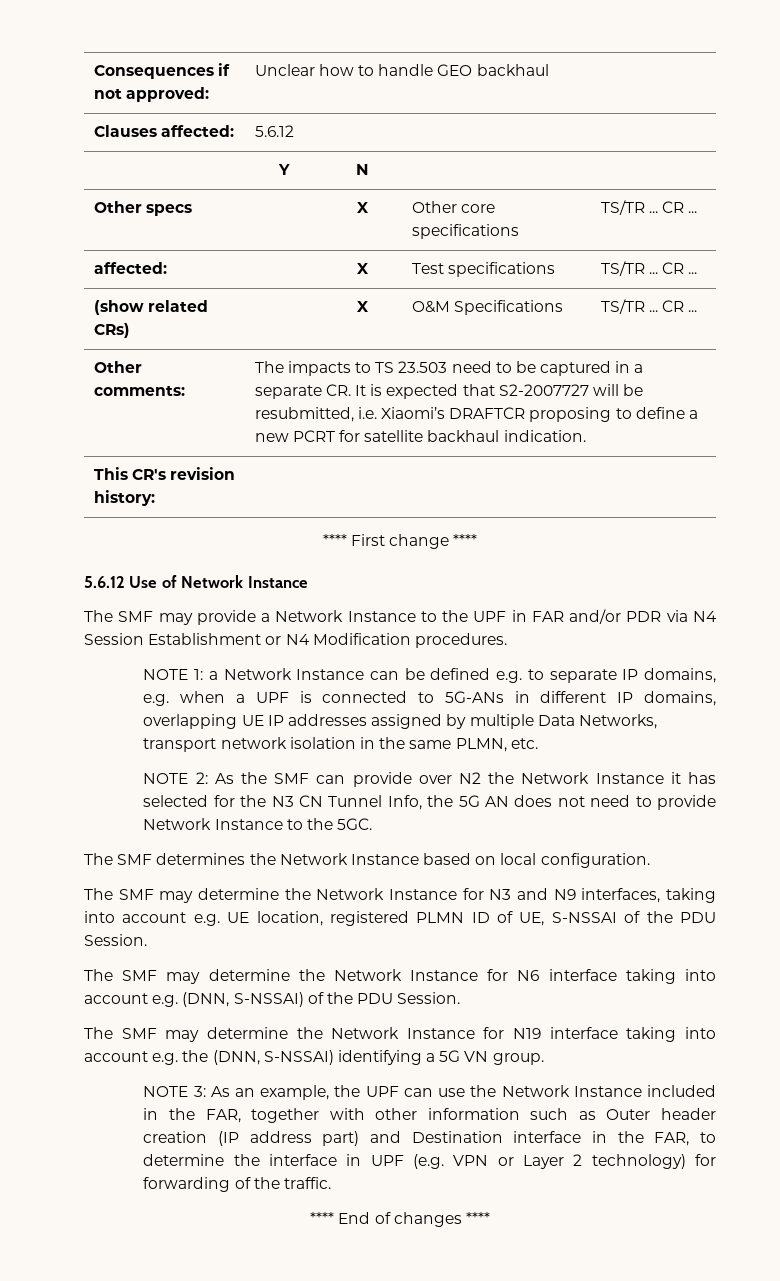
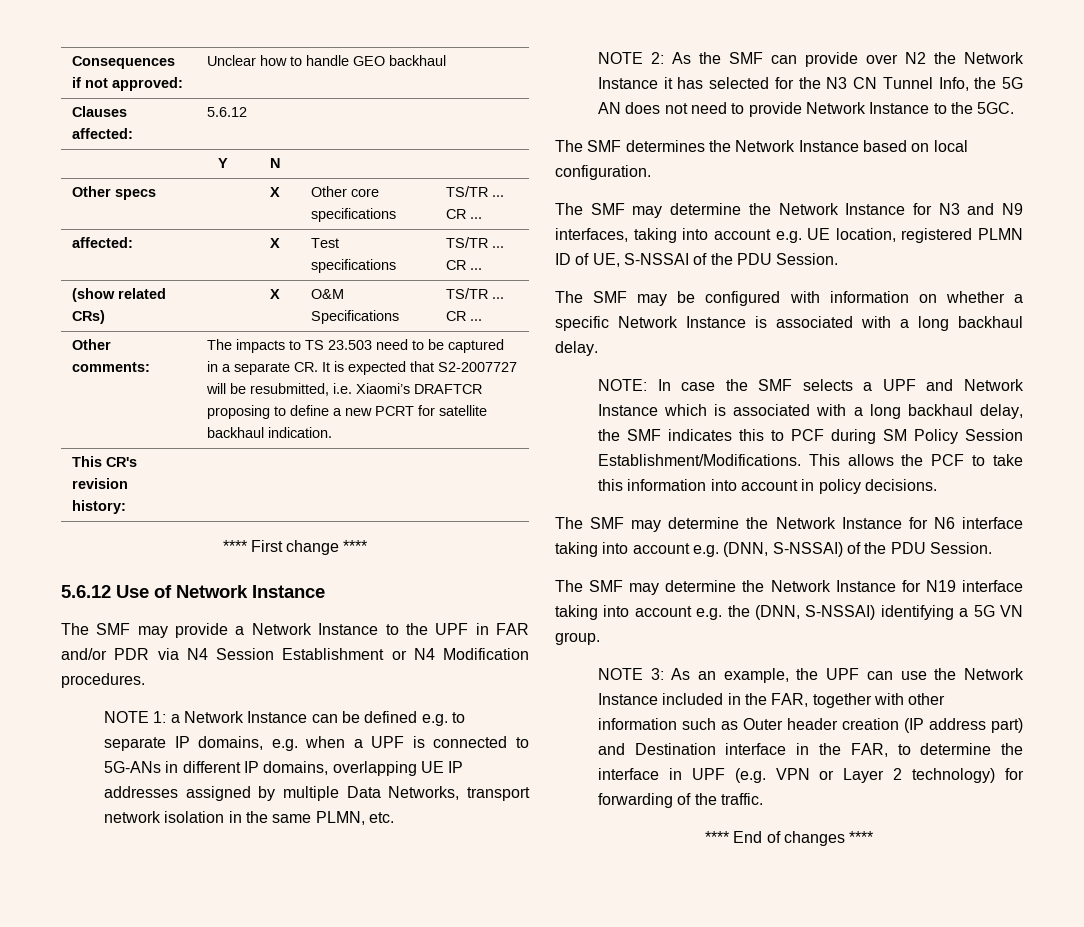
+ The SMF may be configured with information on whether a specific Network Instance is associated with a long backhaul delay.
+ NOTE: In case the SMF selects a UPF and Network Instance which is associated with a long backhaul delay, the SMF indicates this to PCF during SM Policy Session Establishment/Modifications. This allows the PCF to take this information into account in policy decisions.

